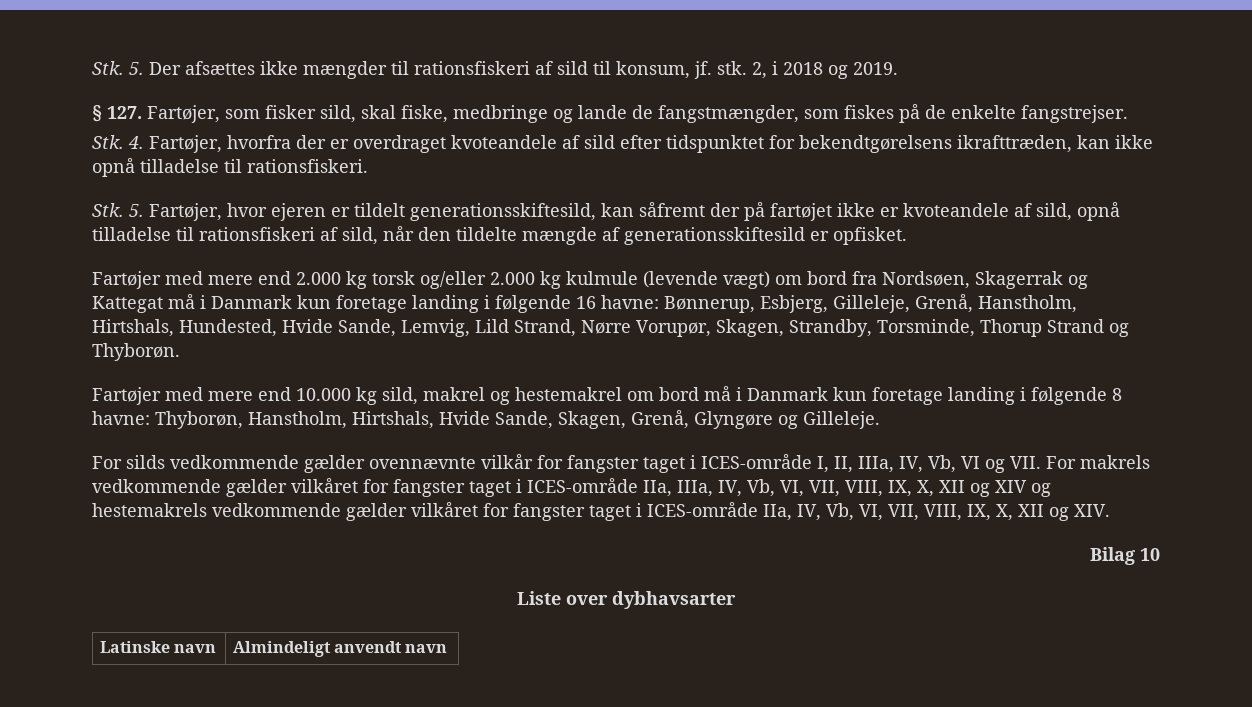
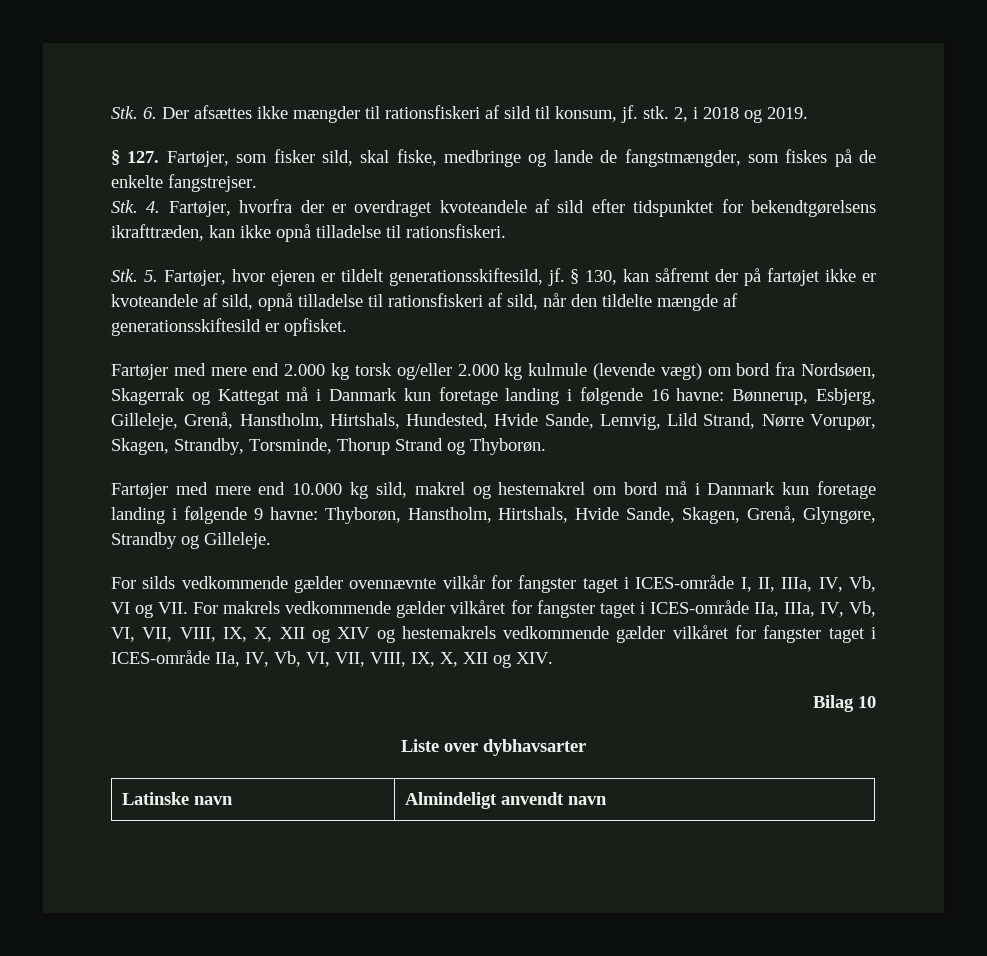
- Stk. 5. Der afsættes ikke mængder til rationsfiskeri af sild til konsum, jf. stk.
+ Stk. 6. Der afsættes ikke mængder til rationsfiskeri af sild til konsum, jf. stk.
- Stk. 5. Fartøjer, hvor ejeren er tildelt generationsskiftesild, kan såfremt der på fartøjet ikke er kvoteandele af sild, opnå tilladelse til rationsfiskeri af sild, når den tildelte mængde af generationsskiftesild er opfisket.
+ Stk. 5. Fartøjer, hvor ejeren er tildelt generationsskiftesild, jf. § 130, kan såfremt der på fartøjet ikke er kvoteandele af sild, opnå tilladelse til rationsfiskeri af sild, når den tildelte mængde af generationsskiftesild er opfisket.
- Fartøjer med mere end 10.000 kg sild, makrel og hestemakrel om bord må i Danmark kun foretage landing i følgende 8 havne: Thyborøn, Hanstholm, Hirtshals, Hvide Sande, Skagen, Grenå, Glyngøre og Gilleleje.
+ Fartøjer med mere end 10.000 kg sild, makrel og hestemakrel om bord må i Danmark kun foretage landing i følgende 9 havne: Thyborøn, Hanstholm, Hirtshals, Hvide Sande, Skagen, Grenå, Glyngøre, Strandby og Gilleleje.

